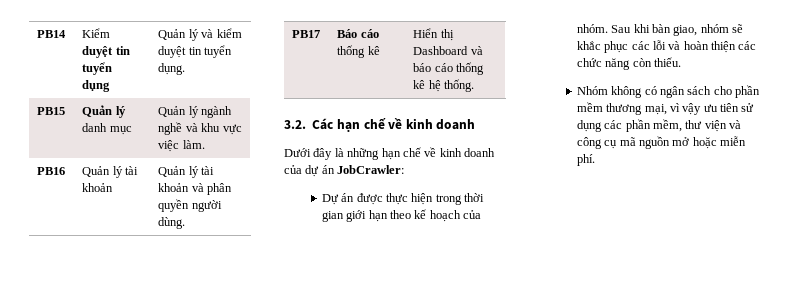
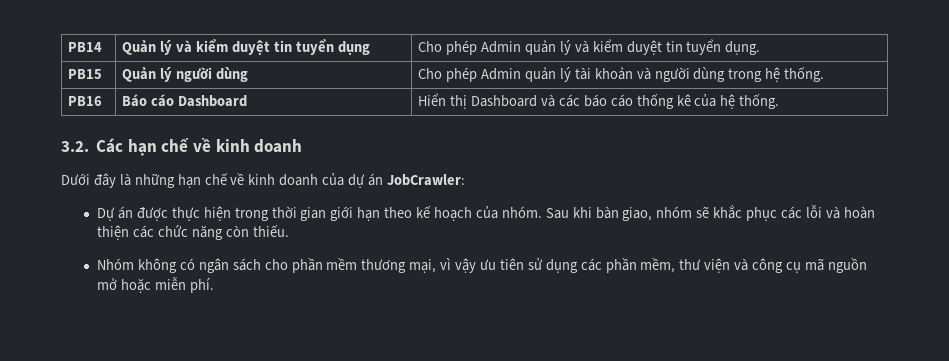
- PB14 | Kiểm duyệt tin tuyển dụng | Quản lý và kiểm duyệt tin tuyển dụng.
+ PB14 | Quản lý và kiểm duyệt tin tuyển dụng | Cho phép Admin quản lý và kiểm duyệt tin tuyển dụng.
- PB15 | Quản lý danh mục | Quản lý ngành nghề và khu vực việc làm.
- PB16 | Quản lý tài khoản | Quản lý tài khoản và phân quyền người dùng.
- PB17 | Báo cáo thống kê | Hiển thị Dashboard và báo cáo thống kê hệ thống.
+ PB15 | Quản lý người dùng | Cho phép Admin quản lý tài khoản và người dùng trong hệ thống.
+ PB16 | Báo cáo Dashboard | Hiển thị Dashboard và các báo cáo thống kê của hệ thống.

